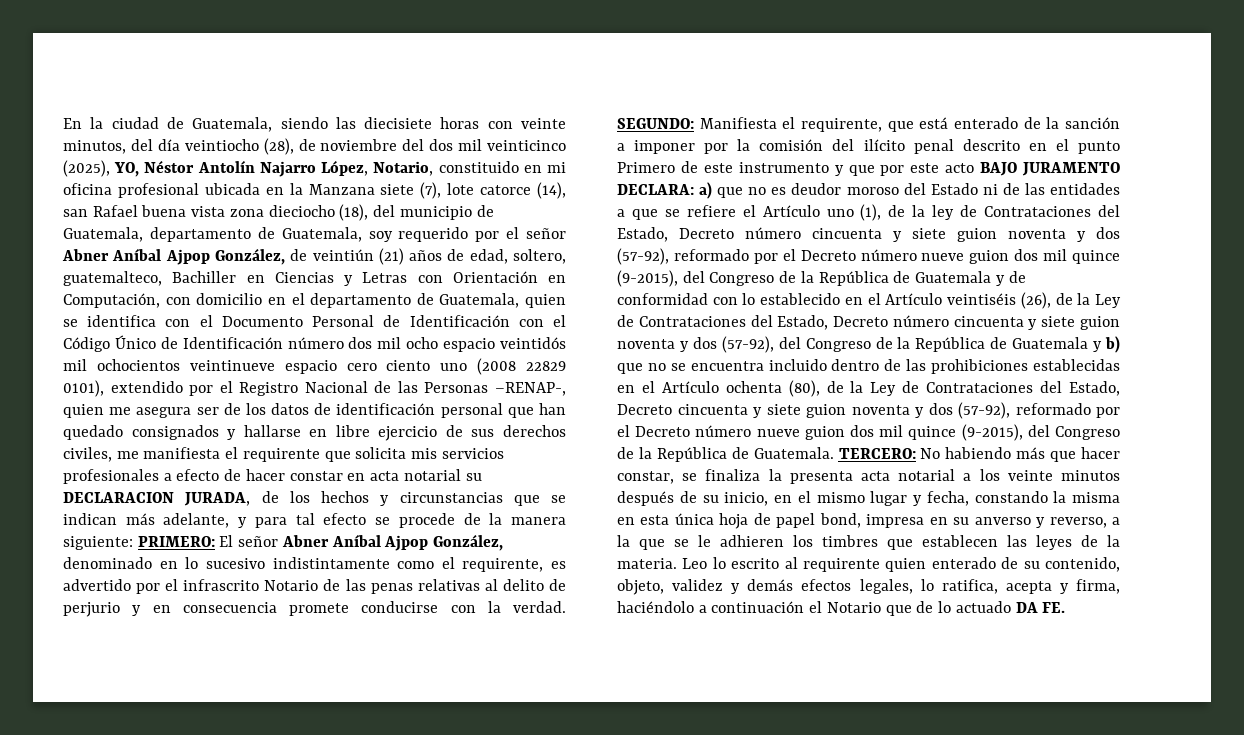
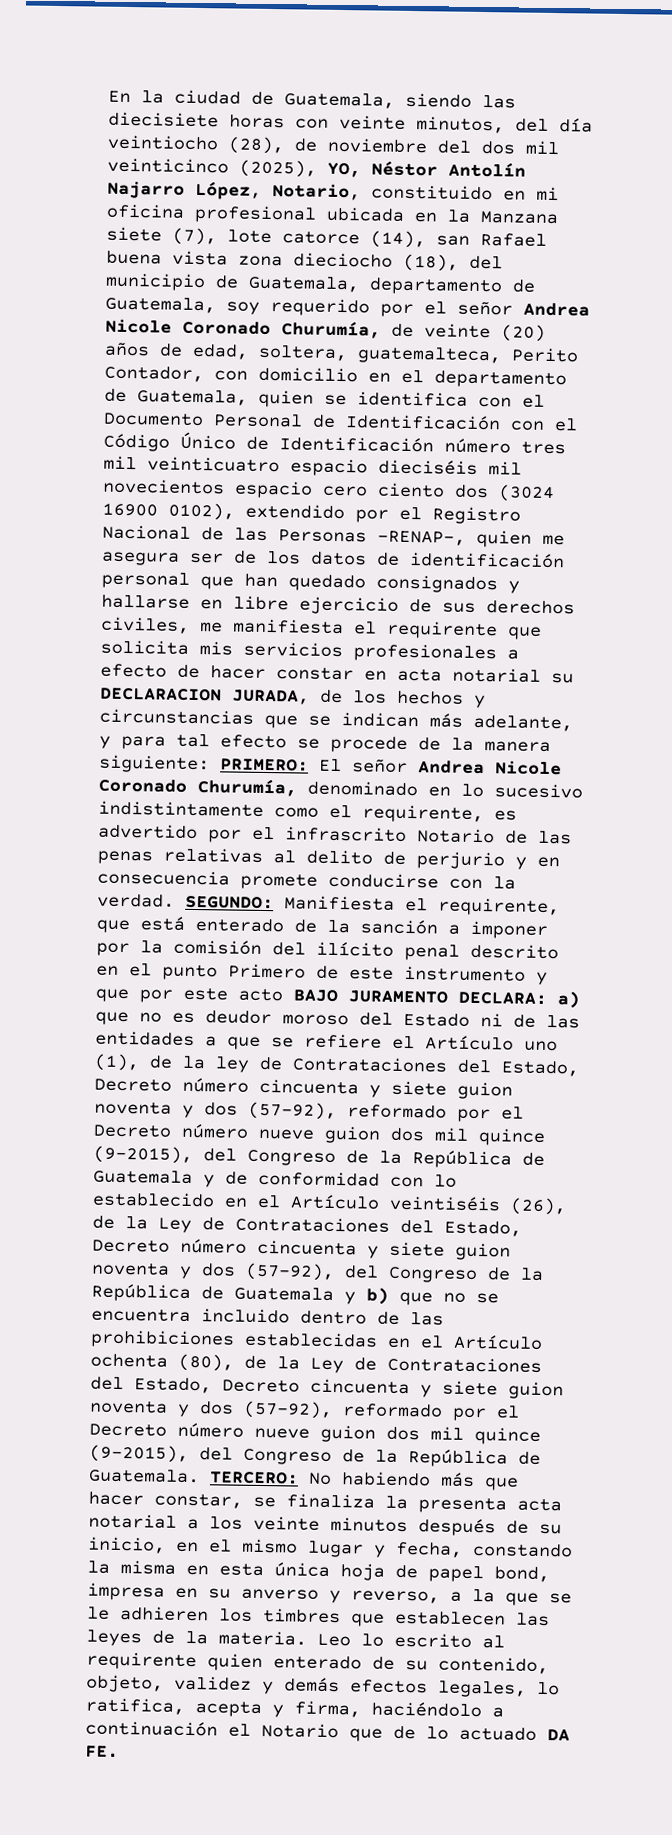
- En la ciudad de Guatemala, siendo las diecisiete horas con veinte minutos, del día veintiocho (28), de noviembre del dos mil veinticinco (2025), YO, Néstor Antolín Najarro López, Notario, constituido en mi oficina profesional ubicada en la Manzana siete (7), lote catorce (14), san Rafael buena vista zona dieciocho (18), del municipio de Guatemala, departamento de Guatemala, soy requerido por el señor Abner Aníbal Ajpop González, de veintiún (21) años de edad, soltero, guatemalteco, Bachiller en Ciencias y Letras con Orientación en Computación, con domicilio en el departamento de Guatemala, quien se identifica con el Documento Personal de Identificación con el Código Único de Identificación número dos mil ocho espacio veintidós mil ochocientos veintinueve espacio cero ciento uno (2008 22829 0101), extendido por el Registro Nacional de las Personas –RENAP-, quien me asegura ser de los datos de identificación personal que han quedado consignados y hallarse en libre ejercicio de sus derechos civiles, me manifiesta el requirente que solicita mis servicios profesionales a efecto de hacer constar en acta notarial su DECLARACION JURADA, de los hechos y circunstancias que se indican más adelante, y para tal efecto se procede de la manera siguiente:
+ En la ciudad de Guatemala, siendo las diecisiete horas con veinte minutos, del día veintiocho (28), de noviembre del dos mil veinticinco (2025), YO, Néstor Antolín Najarro López, Notario, constituido en mi oficina profesional ubicada en la Manzana siete (7), lote catorce (14), san Rafael buena vista zona dieciocho (18), del municipio de Guatemala, departamento de Guatemala, soy requerido por el señor Andrea Nicole Coronado Churumía, de veinte (20) años de edad, soltera, guatemalteca, Perito Contador, con domicilio en el departamento de Guatemala, quien se identifica con el Documento Personal de Identificación con el Código Único de Identificación número tres mil veinticuatro espacio dieciséis mil novecientos espacio cero ciento dos (3024 16900 0102), extendido por el Registro Nacional de las Personas –RENAP-, quien me asegura ser de los datos de identificación personal que han quedado consignados y hallarse en libre ejercicio de sus derechos civiles, me manifiesta el requirente que solicita mis servicios profesionales a efecto de hacer constar en acta notarial su DECLARACION JURADA, de los hechos y circunstancias que se indican más adelante, y para tal efecto se procede de la manera siguiente:
- El señor Abner Aníbal Ajpop González, denominado en lo sucesivo indistintamente como el requirente, es advertido por el infrascrito Notario de las penas relativas al delito de perjurio y en consecuencia promete conducirse con la verdad.
+ El señor Andrea Nicole Coronado Churumía, denominado en lo sucesivo indistintamente como el requirente, es advertido por el infrascrito Notario de las penas relativas al delito de perjurio y en consecuencia promete conducirse con la verdad.

